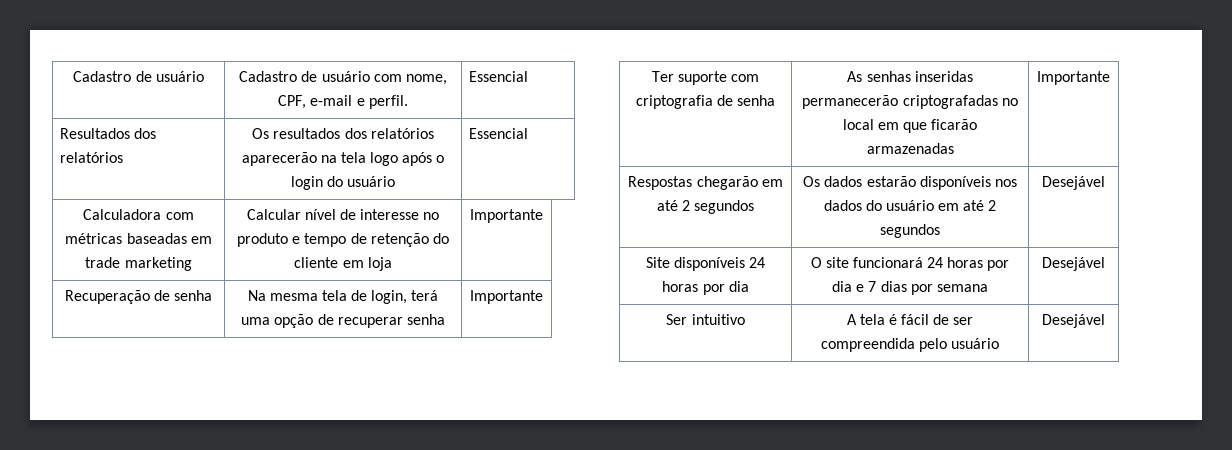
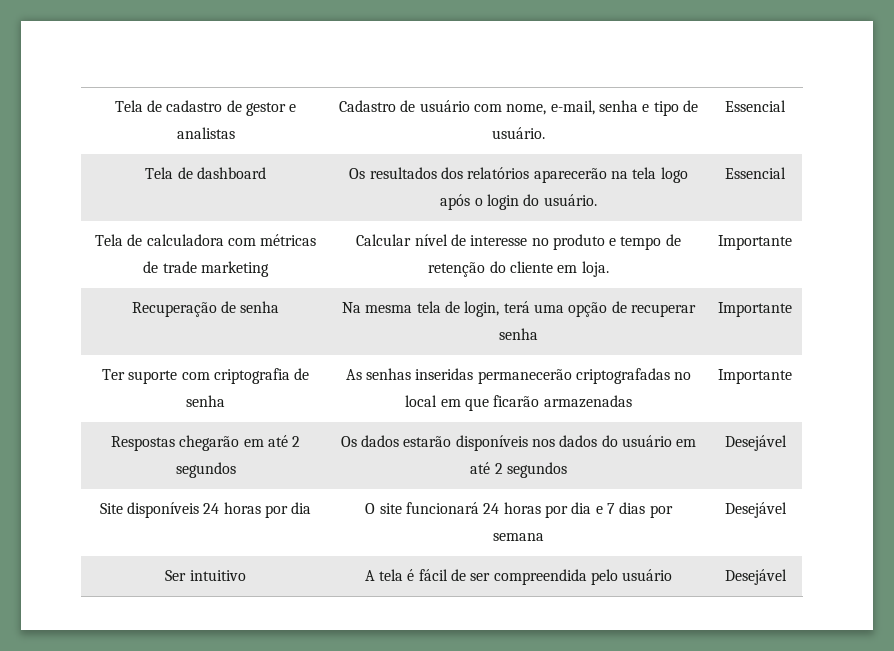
- Cadastro de usuário | Cadastro de usuário com nome, CPF, e-mail e perfil. | Essencial
- Resultados dos relatórios | Os resultados dos relatórios aparecerão na tela logo após o login do usuário | Essencial
- Calculadora com métricas baseadas em trade marketing | Calcular nível de interesse no produto e tempo de retenção do cliente em loja | Importante
+ Tela de cadastro de gestor e analistas | Cadastro de usuário com nome, e-mail, senha e tipo de usuário. | Essencial
+ Tela de dashboard | Os resultados dos relatórios aparecerão na tela logo após o login do usuário. | Essencial
+ Tela de calculadora com métricas de trade marketing | Calcular nível de interesse no produto e tempo de retenção do cliente em loja. | Importante

